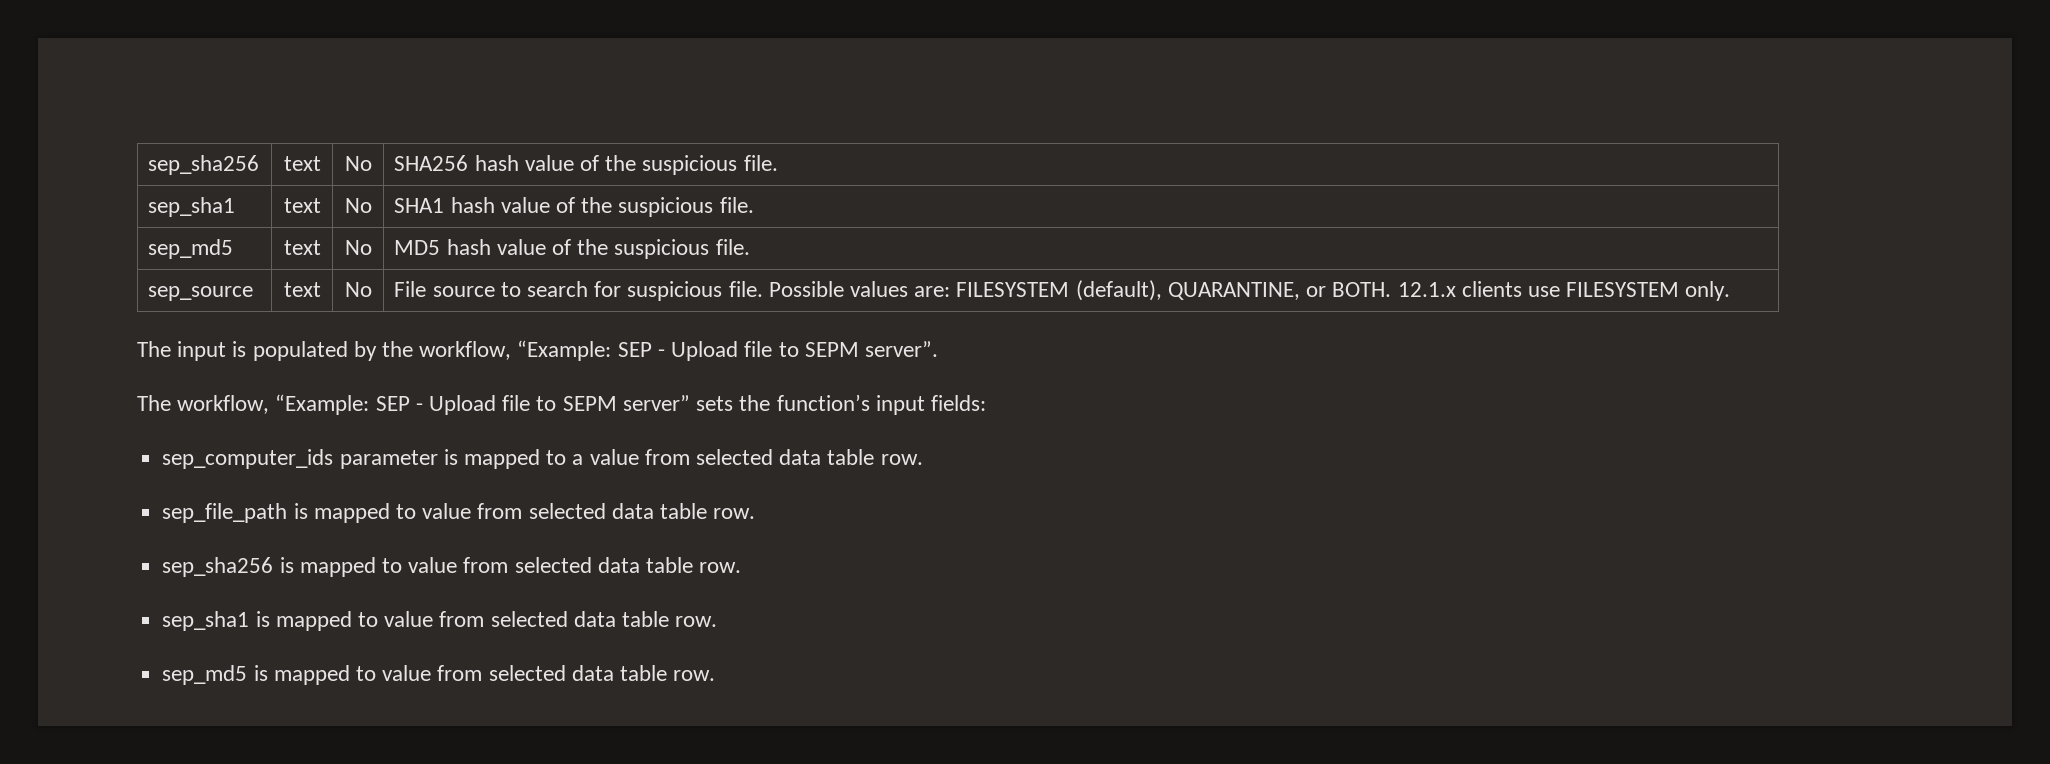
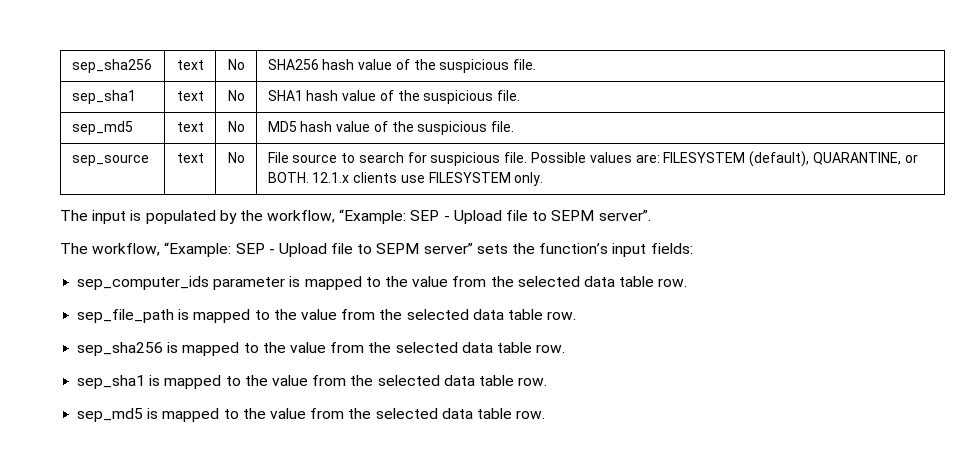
- sep_computer_ids parameter is mapped to a value from selected data table row.
+ sep_computer_ids parameter is mapped to the value from the selected data table row.
- sep_file_path is mapped to value from selected data table row.
+ sep_file_path is mapped to the value from the selected data table row.
- sep_sha256 is mapped to value from selected data table row.
+ sep_sha256 is mapped to the value from the selected data table row.
- sep_sha1 is mapped to value from selected data table row.
+ sep_sha1 is mapped to the value from the selected data table row.
- sep_md5 is mapped to value from selected data table row.
+ sep_md5 is mapped to the value from the selected data table row.

